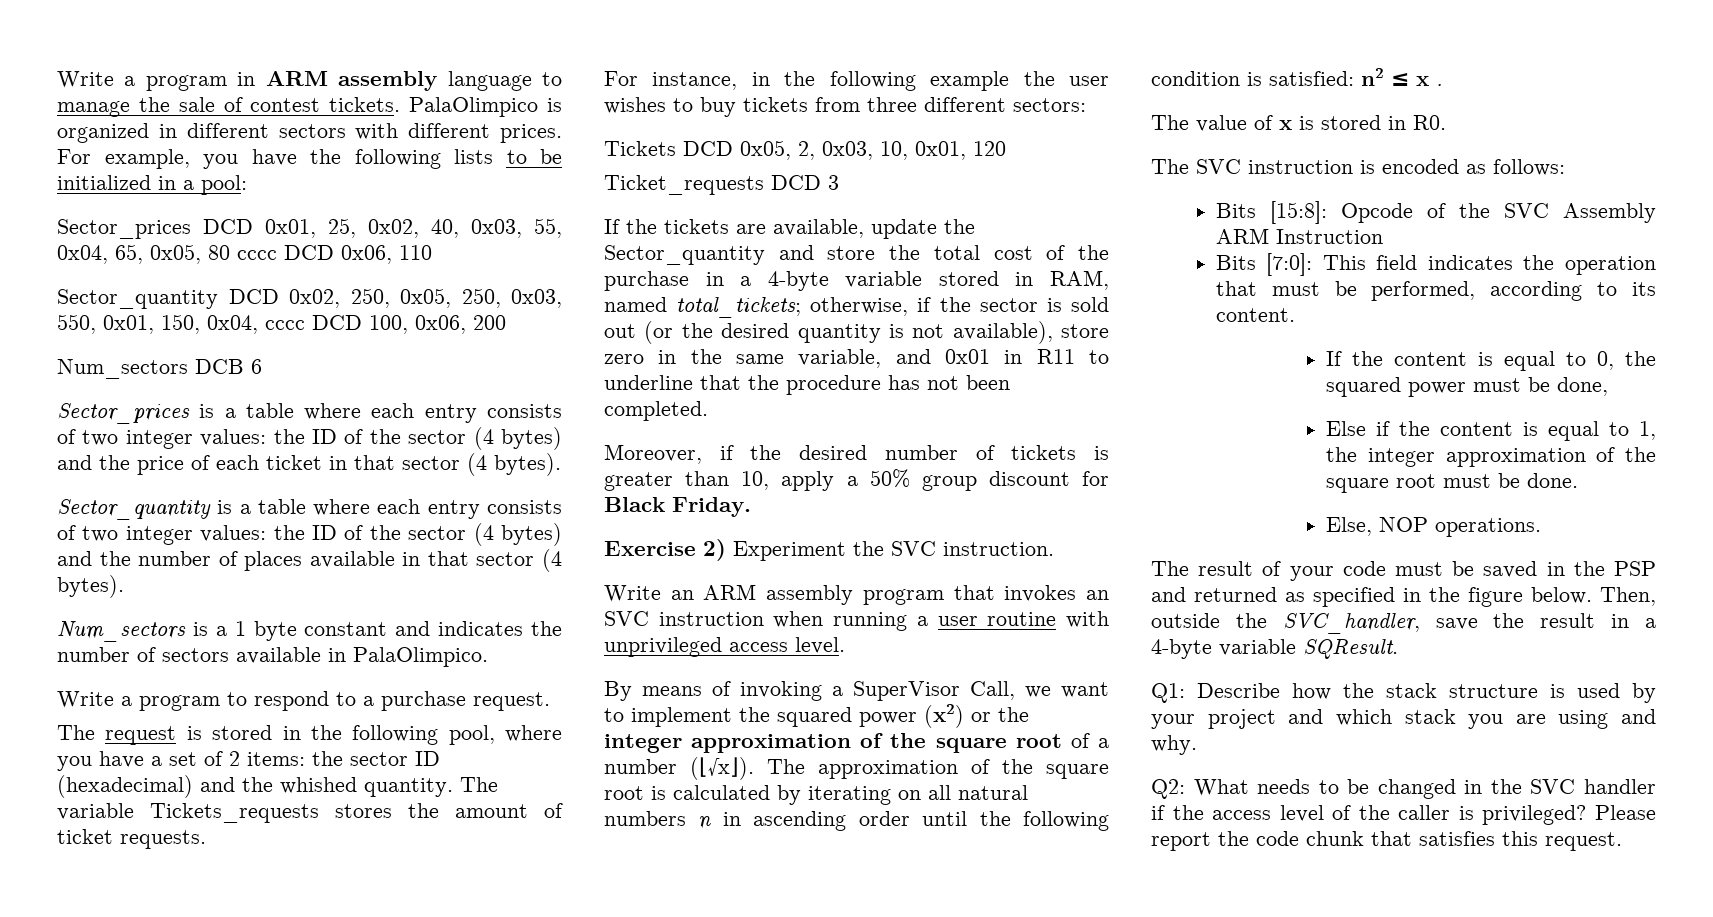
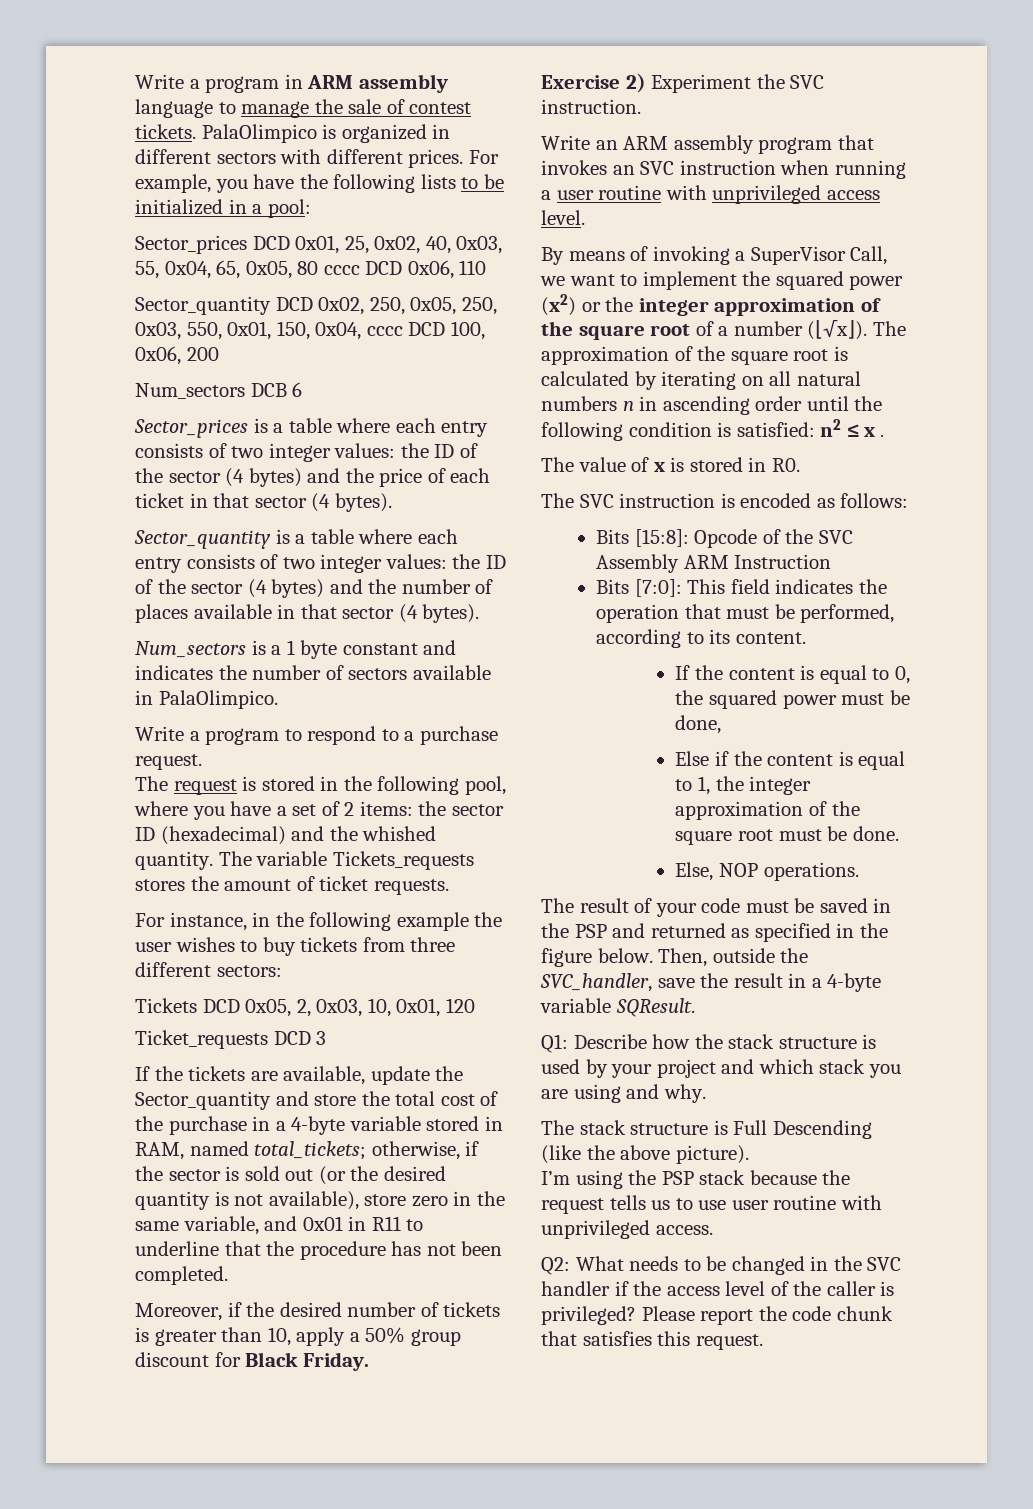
+ The stack structure is Full Descending (like the above picture).
+ I’m using the PSP stack because the request tells us to use user routine with unprivileged access.

